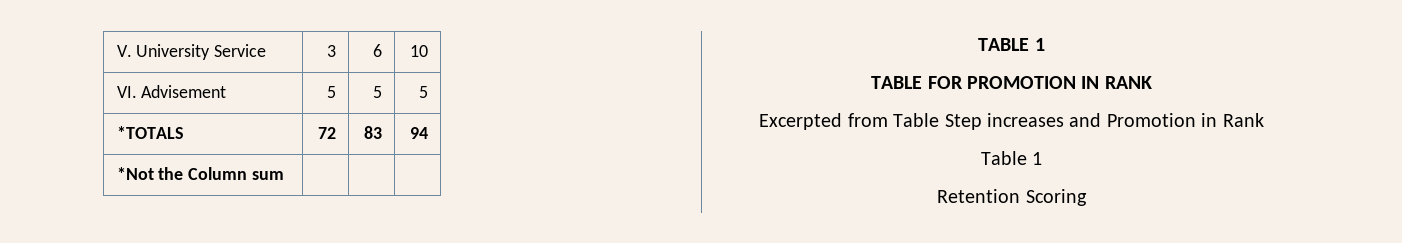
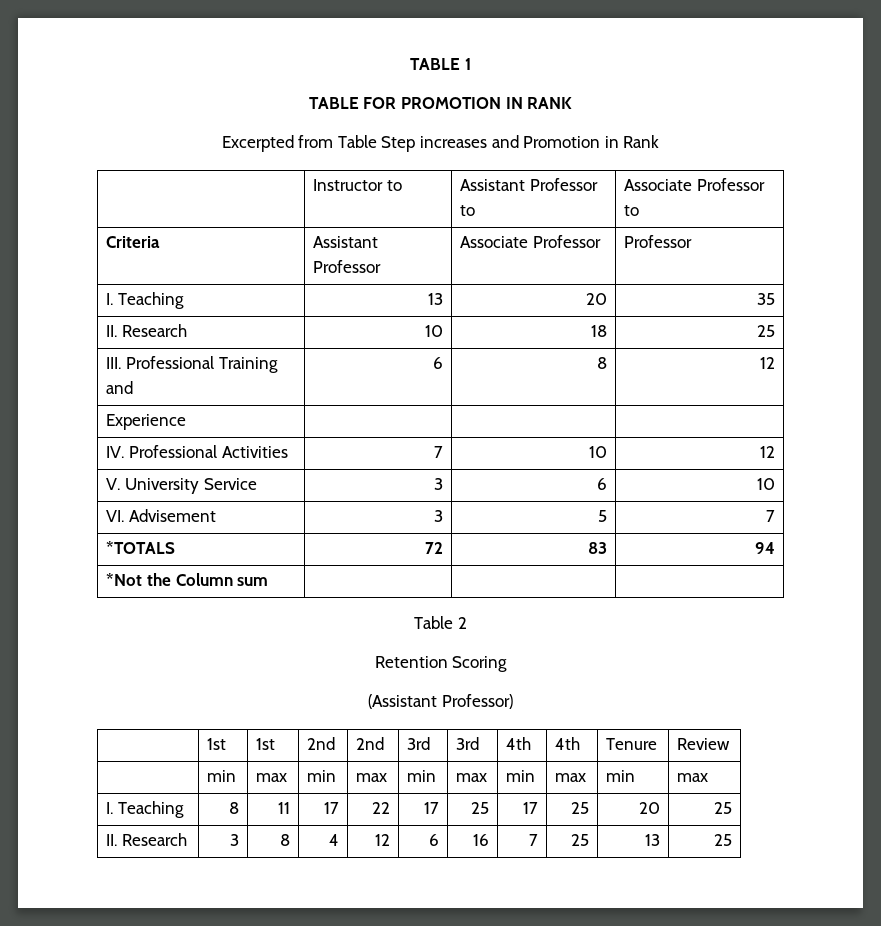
- V. University Service | 3 | 6 | 10
- VI. Advisement | 5 | 5 | 5
- *TOTALS | 72 | 83 | 94
- *Not the Column sum | | |
- Table 1
+ | Instructor to | Assistant Professor to | Associate Professor to
+ Criteria | Assistant Professor | Associate Professor | Professor
+ I. Teaching | 13 | 20 | 35
+ II. Research | 10 | 18 | 25
+ III. Professional Training and | 6 | 8 | 12
+ Experience | | |
+ IV. Professional Activities | 7 | 10 | 12
+ V. University Service | 3 | 6 | 10
+ VI. Advisement | 3 | 5 | 7
+ *TOTALS | 72 | 83 | 94
+ *Not the Column sum | | |
+ Table 2
+ (Assistant Professor)
+ | 1st | 1st | 2nd | 2nd | 3rd | 3rd | 4th | 4th | Tenure | Review
+ | min | max | min | max | min | max | min | max | min | max
+ I. Teaching | 8 | 11 | 17 | 22 | 17 | 25 | 17 | 25 | 20 | 25
+ II. Research | 3 | 8 | 4 | 12 | 6 | 16 | 7 | 25 | 13 | 25

